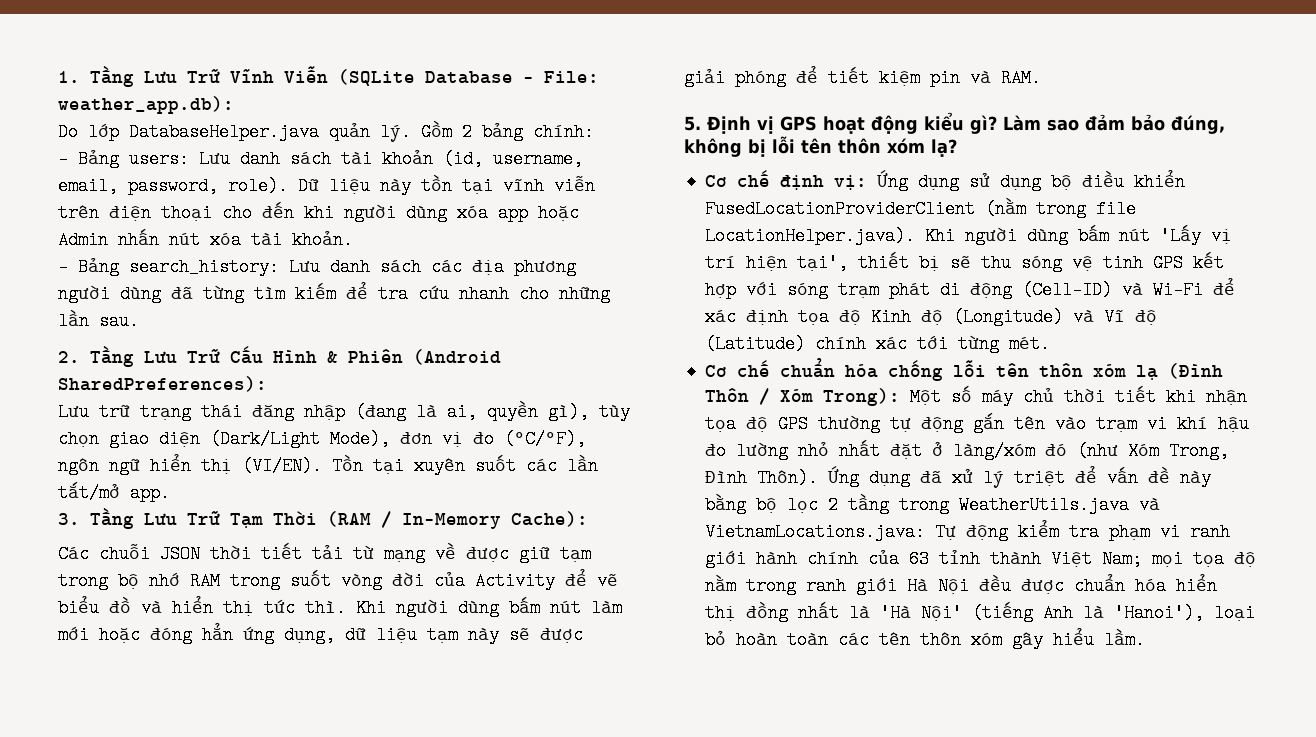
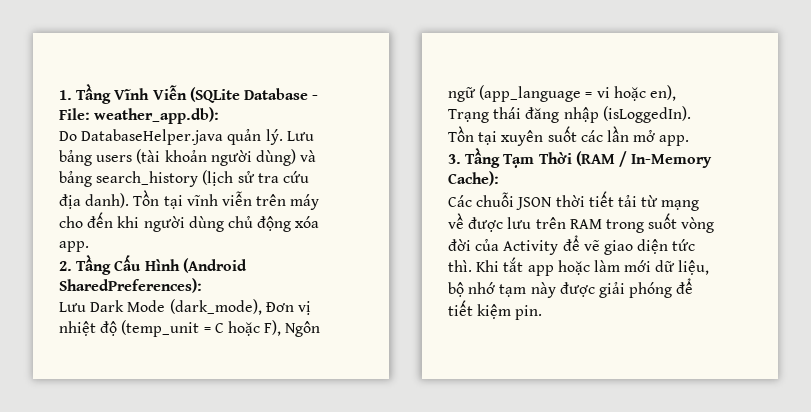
- 1. Tầng Lưu Trữ Vĩnh Viễn (SQLite Database - File: weather_app.db):
+ 1. Tầng Vĩnh Viễn (SQLite Database - File: weather_app.db):
- Do lớp DatabaseHelper.java quản lý.
+ Do DatabaseHelper.java quản lý.
- Gồm 2 bảng chính:
- - Bảng users: Lưu danh sách tài khoản (id, username, email, password, role). Dữ liệu này tồn tại vĩnh viễn trên điện thoại cho đến khi người dùng xóa app hoặc Admin nhấn nút xóa tài khoản.
- - Bảng search_history: Lưu danh sách các địa phương người dùng đã từng tìm kiếm để tra cứu nhanh cho những lần sau.
- 2. Tầng Lưu Trữ Cấu Hình & Phiên (Android SharedPreferences):
- Lưu trữ trạng thái đăng nhập (đang là ai, quyền gì), tùy chọn giao diện (Dark/Light Mode), đơn vị đo (°C/°F), ngôn ngữ hiển thị (VI/EN).
+ Lưu bảng users (tài khoản người dùng) và bảng search_history (lịch sử tra cứu địa danh). Tồn tại vĩnh viễn trên máy cho đến khi người dùng chủ động xóa app.
+ 2. Tầng Cấu Hình (Android SharedPreferences):
+ Lưu Dark Mode (dark_mode), Đơn vị nhiệt độ (temp_unit = C hoặc F), Ngôn ngữ (app_language = vi hoặc en), Trạng thái đăng nhập (isLoggedIn).
- Tồn tại xuyên suốt các lần tắt/mở app.
+ Tồn tại xuyên suốt các lần mở app.
- 3. Tầng Lưu Trữ Tạm Thời (RAM / In-Memory Cache):
+ 3. Tầng Tạm Thời (RAM / In-Memory Cache):
- Các chuỗi JSON thời tiết tải từ mạng về được giữ tạm trong bộ nhớ RAM trong suốt vòng đời của Activity để vẽ biểu đồ và hiển thị tức thì. Khi người dùng bấm nút làm mới hoặc đóng hẳn ứng dụng, dữ liệu tạm này sẽ được giải phóng để tiết kiệm pin và RAM.
- 5. Định vị GPS hoạt động kiểu gì? Làm sao đảm bảo đúng, không bị lỗi tên thôn xóm lạ?
- Cơ chế định vị: Ứng dụng sử dụng bộ điều khiển FusedLocationProviderClient (nằm trong file LocationHelper.java). Khi người dùng bấm nút 'Lấy vị trí hiện tại', thiết bị sẽ thu sóng vệ tinh GPS kết hợp với sóng trạm phát di động (Cell-ID) và Wi-Fi để xác định tọa độ Kinh độ (Longitude) và Vĩ độ (Latitude) chính xác tới từng mét.
- Cơ chế chuẩn hóa chống lỗi tên thôn xóm lạ (Đình Thôn / Xóm Trong): Một số máy chủ thời tiết khi nhận tọa độ GPS thường tự động gắn tên vào trạm vi khí hậu đo lường nhỏ nhất đặt ở làng/xóm đó (như Xóm Trong, Đình Thôn). Ứng dụng đã xử lý triệt để vấn đề này bằng bộ lọc 2 tầng trong WeatherUtils.java và VietnamLocations.java: Tự động kiểm tra phạm vi ranh giới hành chính của 63 tỉnh thành Việt Nam; mọi tọa độ nằm trong ranh giới Hà Nội đều được chuẩn hóa hiển thị đồng nhất là 'Hà Nội' (tiếng Anh là 'Hanoi'), loại bỏ hoàn toàn các tên thôn xóm gây hiểu lầm.
+ Các chuỗi JSON thời tiết tải từ mạng về được lưu trên RAM trong suốt vòng đời của Activity để vẽ giao diện tức thì. Khi tắt app hoặc làm mới dữ liệu, bộ nhớ tạm này được giải phóng để tiết kiệm pin.

